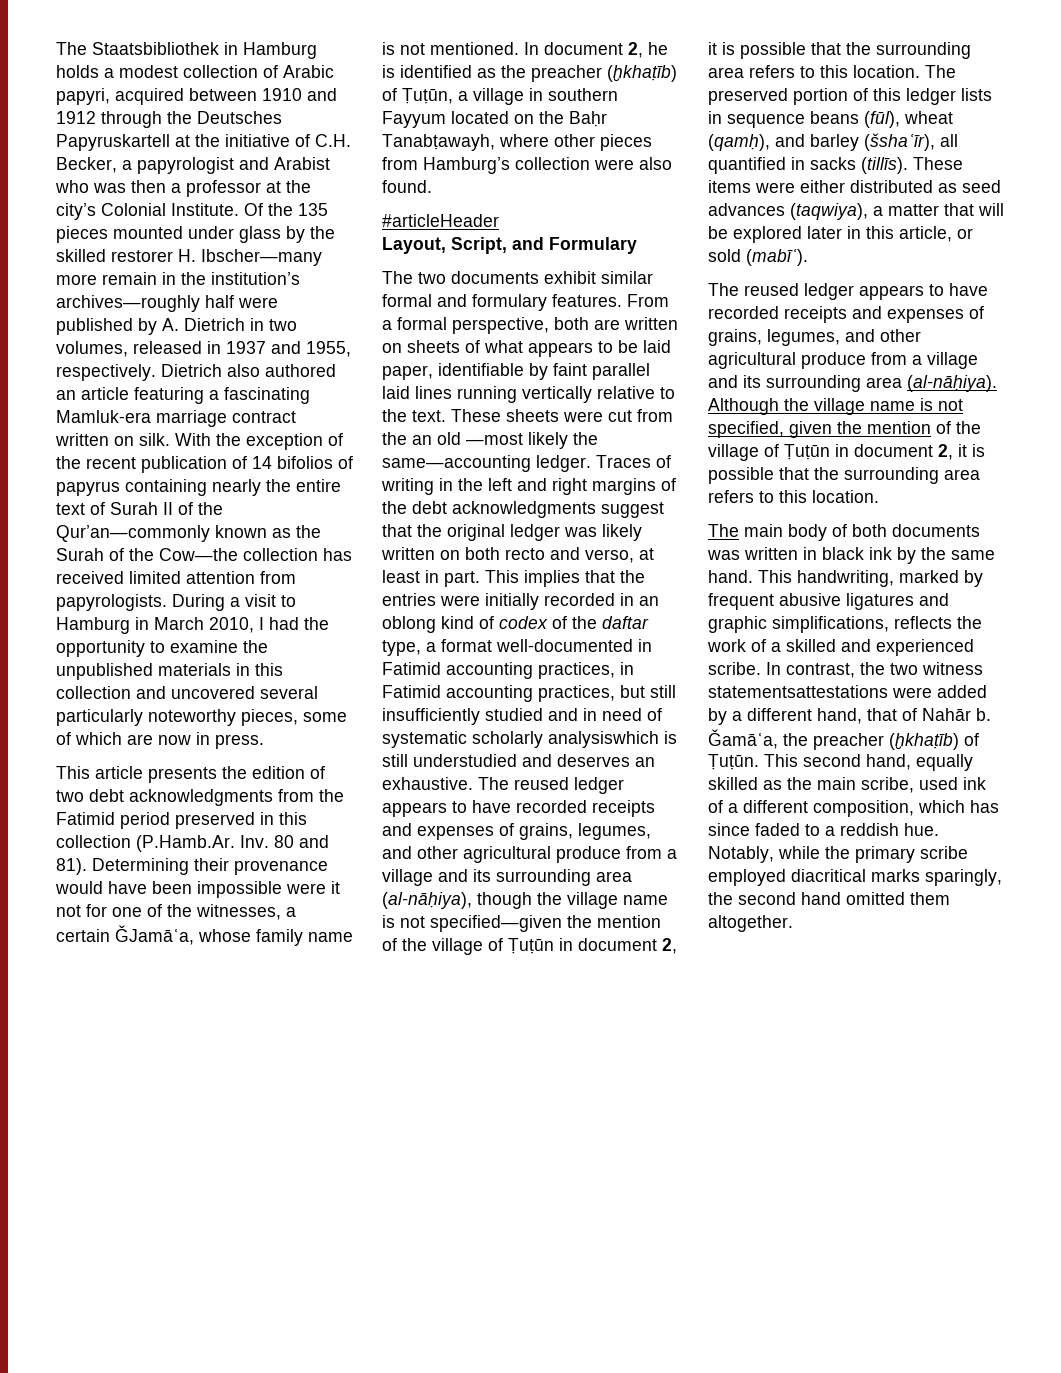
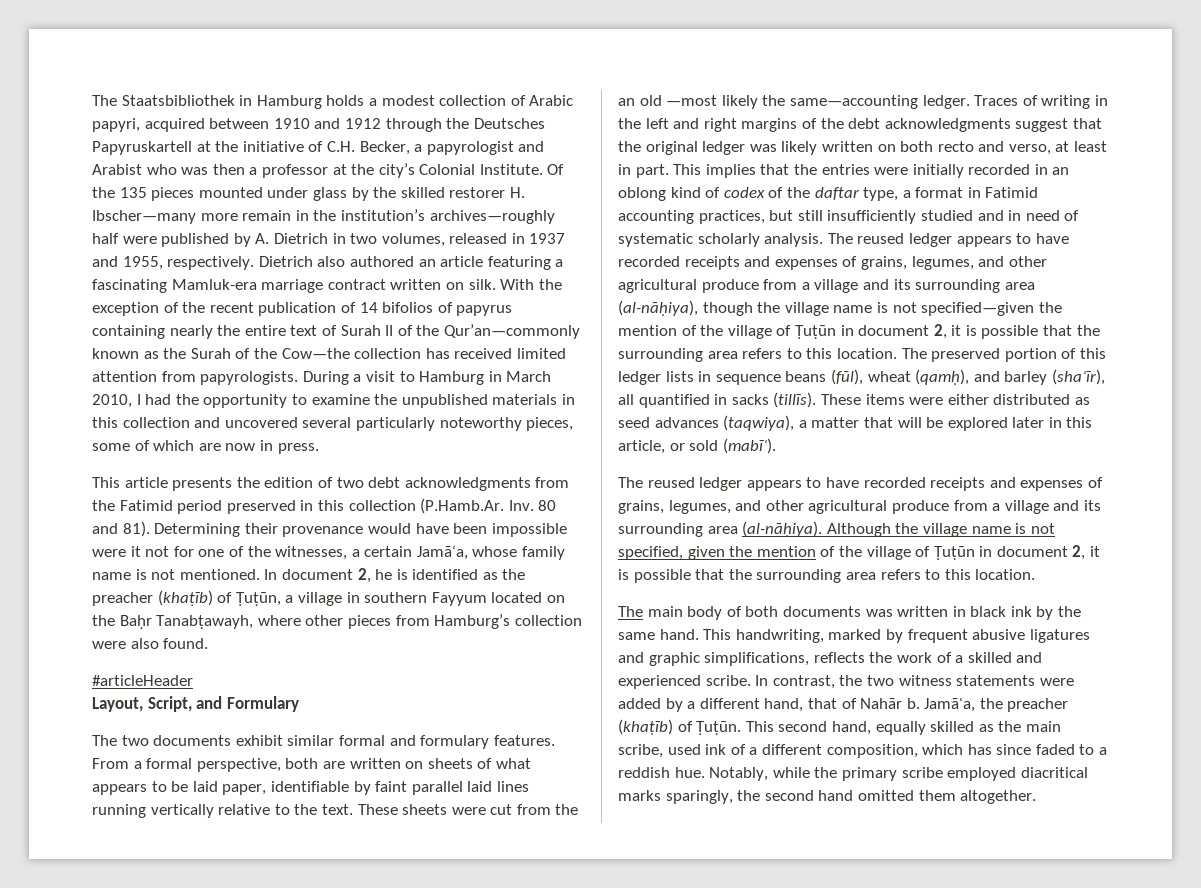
- Determining their provenance would have been impossible were it not for one of the witnesses, a certain ǦJamāʿa, whose family name is not mentioned.
+ Determining their provenance would have been impossible were it not for one of the witnesses, a certain Jamāʿa, whose family name is not mentioned.
- In document 2, he is identified as the preacher (ḫkhaṭīb) of Ṭuṭūn, a village in southern Fayyum located on the Baḥr Tanabṭawayh, where other pieces from Hamburg’s collection were also found.
+ In document 2, he is identified as the preacher (khaṭīb) of Ṭuṭūn, a village in southern Fayyum located on the Baḥr Tanabṭawayh, where other pieces from Hamburg’s collection were also found.
- This implies that the entries were initially recorded in an oblong kind of codex of the daftar type, a format well-documented in Fatimid accounting practices, in Fatimid accounting practices, but still insufficiently studied and in need of systematic scholarly analysiswhich is still understudied and deserves an exhaustive.
+ This implies that the entries were initially recorded in an oblong kind of codex of the daftar type, a format in Fatimid accounting practices, but still insufficiently studied and in need of systematic scholarly analysis.
- The preserved portion of this ledger lists in sequence beans (fūl), wheat (qamḥ), and barley (šshaʿīr), all quantified in sacks (tillīs).
+ The preserved portion of this ledger lists in sequence beans (fūl), wheat (qamḥ), and barley (shaʿīr), all quantified in sacks (tillīs).
- In contrast, the two witness statementsattestations were added by a different hand, that of Nahār b.
+ In contrast, the two witness statements were added by a different hand, that of Nahār b.
- Ǧamāʿa, the preacher (ḫkhaṭīb) of Ṭuṭūn.
+ Jamāʿa, the preacher (khaṭīb) of Ṭuṭūn.

